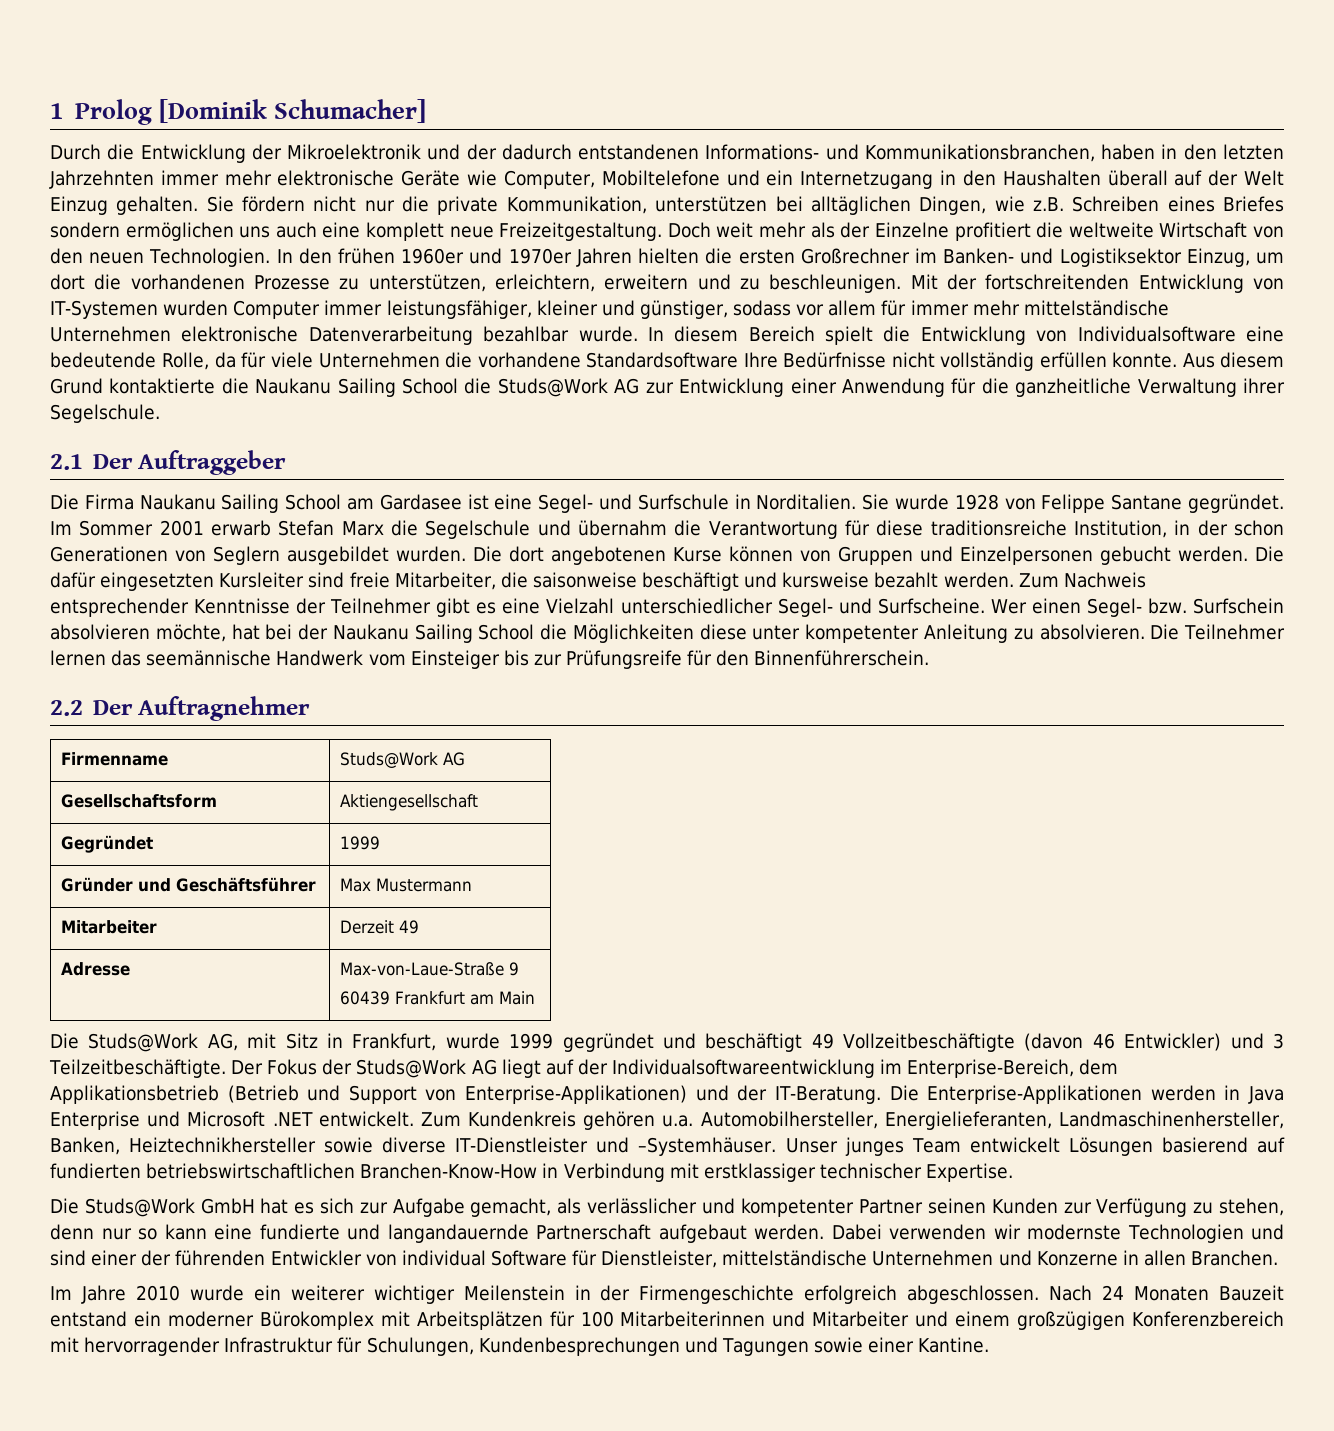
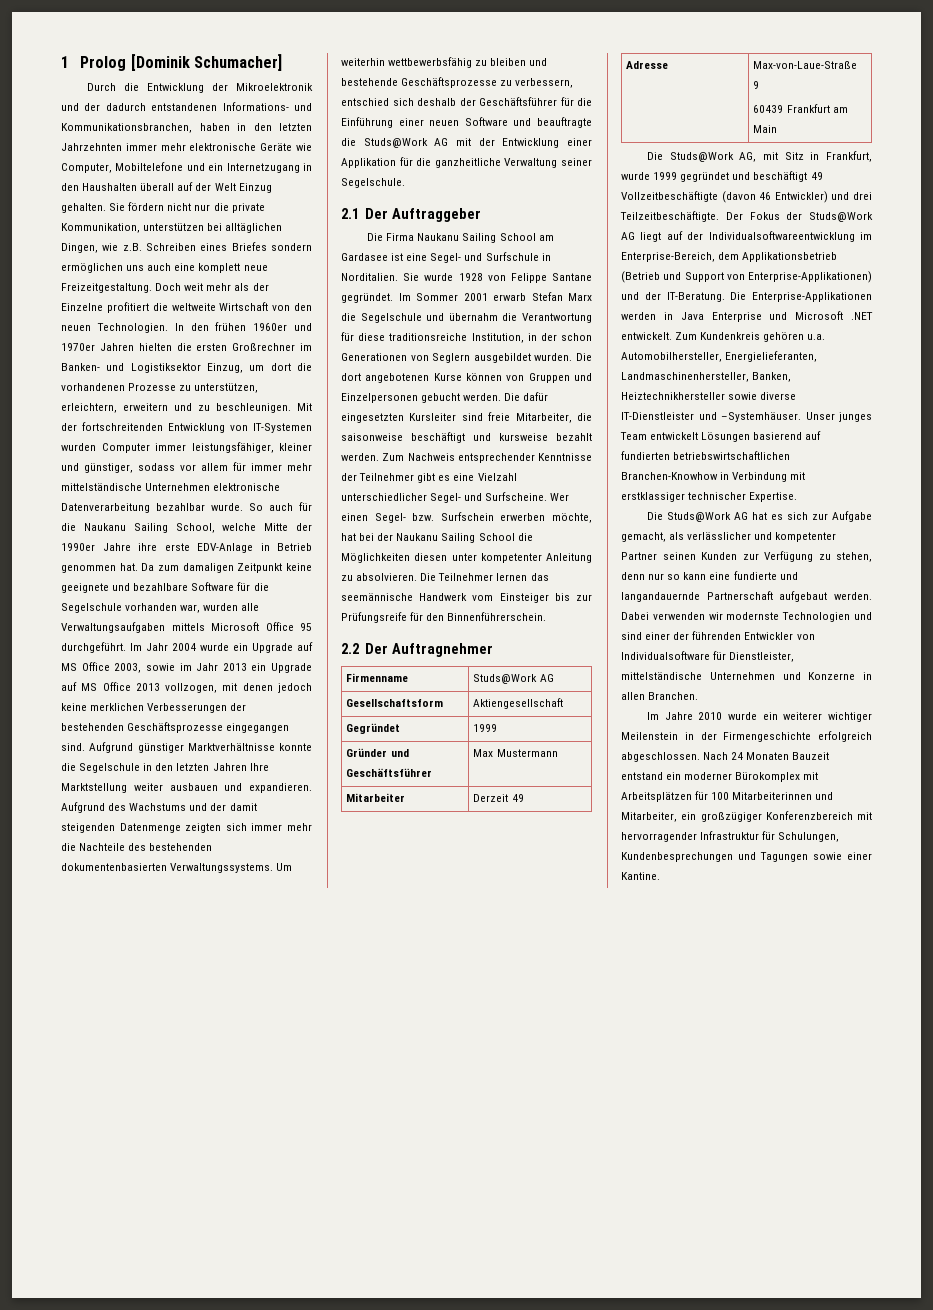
- In diesem Bereich spielt die Entwicklung von Individualsoftware eine bedeutende Rolle, da für viele Unternehmen die vorhandene Standardsoftware Ihre Bedürfnisse nicht vollständig erfüllen konnte. Aus diesem Grund kontaktierte die Naukanu Sailing School die Studs@Work AG zur Entwicklung einer Anwendung für die ganzheitliche Verwaltung ihrer Segelschule.
+ So auch für die Naukanu Sailing School, welche Mitte der 1990er Jahre ihre erste EDV-Anlage in Betrieb genommen hat. Da zum damaligen Zeitpunkt keine geeignete und bezahlbare Software für die Segelschule vorhanden war, wurden alle Verwaltungsaufgaben mittels Microsoft Office 95 durchgeführt. Im Jahr 2004 wurde ein Upgrade auf MS Office 2003, sowie im Jahr 2013 ein Upgrade auf MS Office 2013 vollzogen, mit denen jedoch keine merklichen Verbesserungen der bestehenden Geschäftsprozesse eingegangen sind. Aufgrund günstiger Marktverhältnisse konnte die Segelschule in den letzten Jahren Ihre Marktstellung weiter ausbauen und expandieren. Aufgrund des Wachstums und der damit steigenden Datenmenge zeigten sich immer mehr die Nachteile des bestehenden dokumentenbasierten Verwaltungssystems. Um weiterhin wettbewerbsfähig zu bleiben und bestehende Geschäftsprozesse zu verbessern, entschied sich deshalb der Geschäftsführer für die Einführung einer neuen Software und beauftragte die Studs@Work AG mit der Entwicklung einer Applikation für die ganzheitliche Verwaltung seiner Segelschule.
- Wer einen Segel- bzw. Surfschein absolvieren möchte, hat bei der Naukanu Sailing School die Möglichkeiten diese unter kompetenter Anleitung zu absolvieren.
+ Wer einen Segel- bzw. Surfschein erwerben möchte, hat bei der Naukanu Sailing School die Möglichkeiten diesen unter kompetenter Anleitung zu absolvieren.
- Die Studs@Work AG, mit Sitz in Frankfurt, wurde 1999 gegründet und beschäftigt 49 Vollzeitbeschäftigte (davon 46 Entwickler) und 3 Teilzeitbeschäftigte.
+ Die Studs@Work AG, mit Sitz in Frankfurt, wurde 1999 gegründet und beschäftigt 49 Vollzeitbeschäftigte (davon 46 Entwickler) und drei Teilzeitbeschäftigte.
- Unser junges Team entwickelt Lösungen basierend auf fundierten betriebswirtschaftlichen Branchen-Know-How in Verbindung mit erstklassiger technischer Expertise.
+ Unser junges Team entwickelt Lösungen basierend auf fundierten betriebswirtschaftlichen Branchen-Knowhow in Verbindung mit erstklassiger technischer Expertise.
- Die Studs@Work GmbH hat es sich zur Aufgabe gemacht, als verlässlicher und kompetenter Partner seinen Kunden zur Verfügung zu stehen, denn nur so kann eine fundierte und langandauernde Partnerschaft aufgebaut werden.
+ Die Studs@Work AG hat es sich zur Aufgabe gemacht, als verlässlicher und kompetenter Partner seinen Kunden zur Verfügung zu stehen, denn nur so kann eine fundierte und langandauernde Partnerschaft aufgebaut werden.
- Dabei verwenden wir modernste Technologien und sind einer der führenden Entwickler von individual Software für Dienstleister, mittelständische Unternehmen und Konzerne in allen Branchen.
+ Dabei verwenden wir modernste Technologien und sind einer der führenden Entwickler von Individualsoftware für Dienstleister, mittelständische Unternehmen und Konzerne in allen Branchen.
- Nach 24 Monaten Bauzeit entstand ein moderner Bürokomplex mit Arbeitsplätzen für 100 Mitarbeiterinnen und Mitarbeiter und einem großzügigen Konferenzbereich mit hervorragender Infrastruktur für Schulungen, Kundenbesprechungen und Tagungen sowie einer Kantine.
+ Nach 24 Monaten Bauzeit entstand ein moderner Bürokomplex mit Arbeitsplätzen für 100 Mitarbeiterinnen und Mitarbeiter, ein großzügiger Konferenzbereich mit hervorragender Infrastruktur für Schulungen, Kundenbesprechungen und Tagungen sowie einer Kantine.

